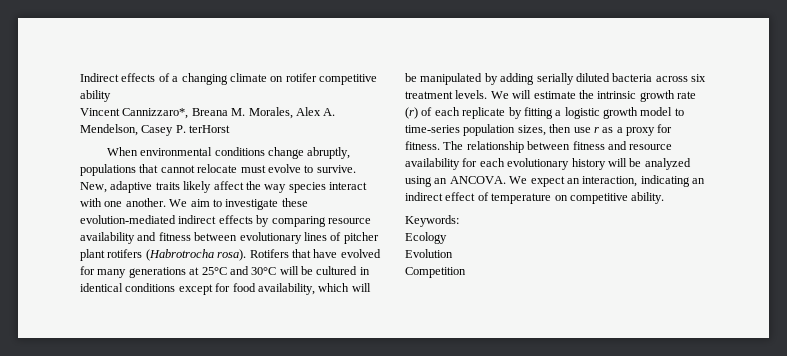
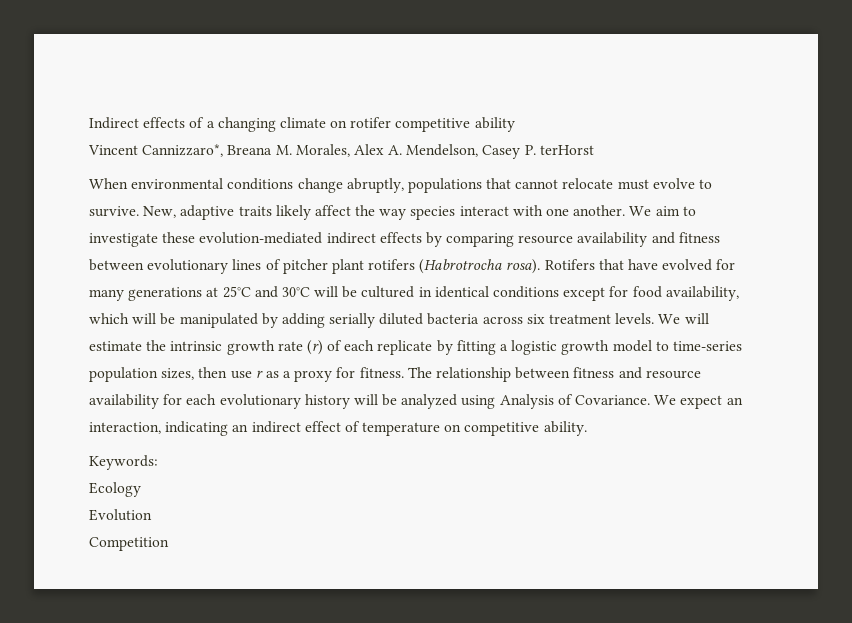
- The relationship between fitness and resource availability for each evolutionary history will be analyzed using an ANCOVA.
+ The relationship between fitness and resource availability for each evolutionary history will be analyzed using Analysis of Covariance.

